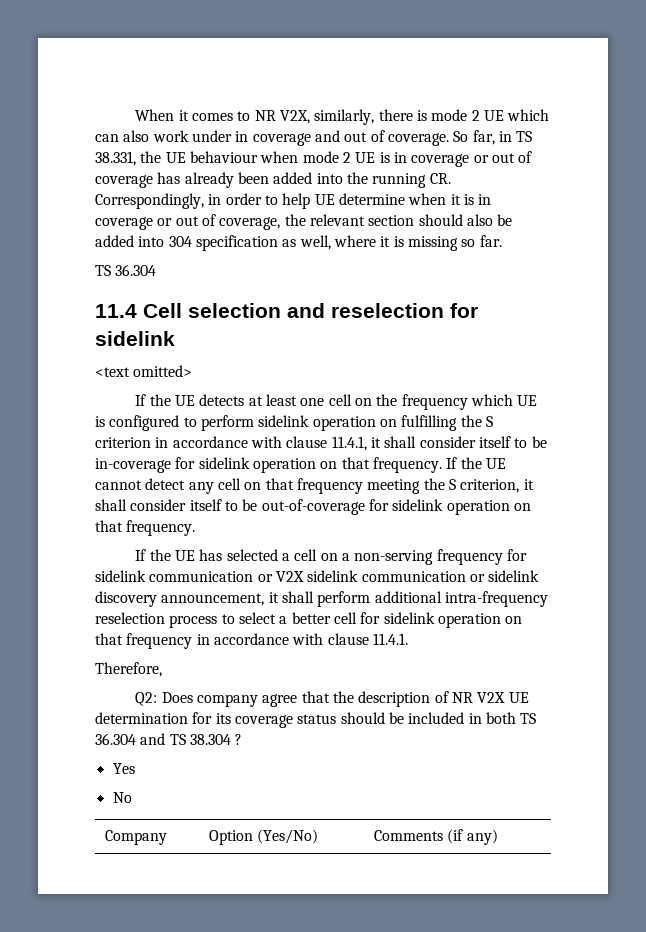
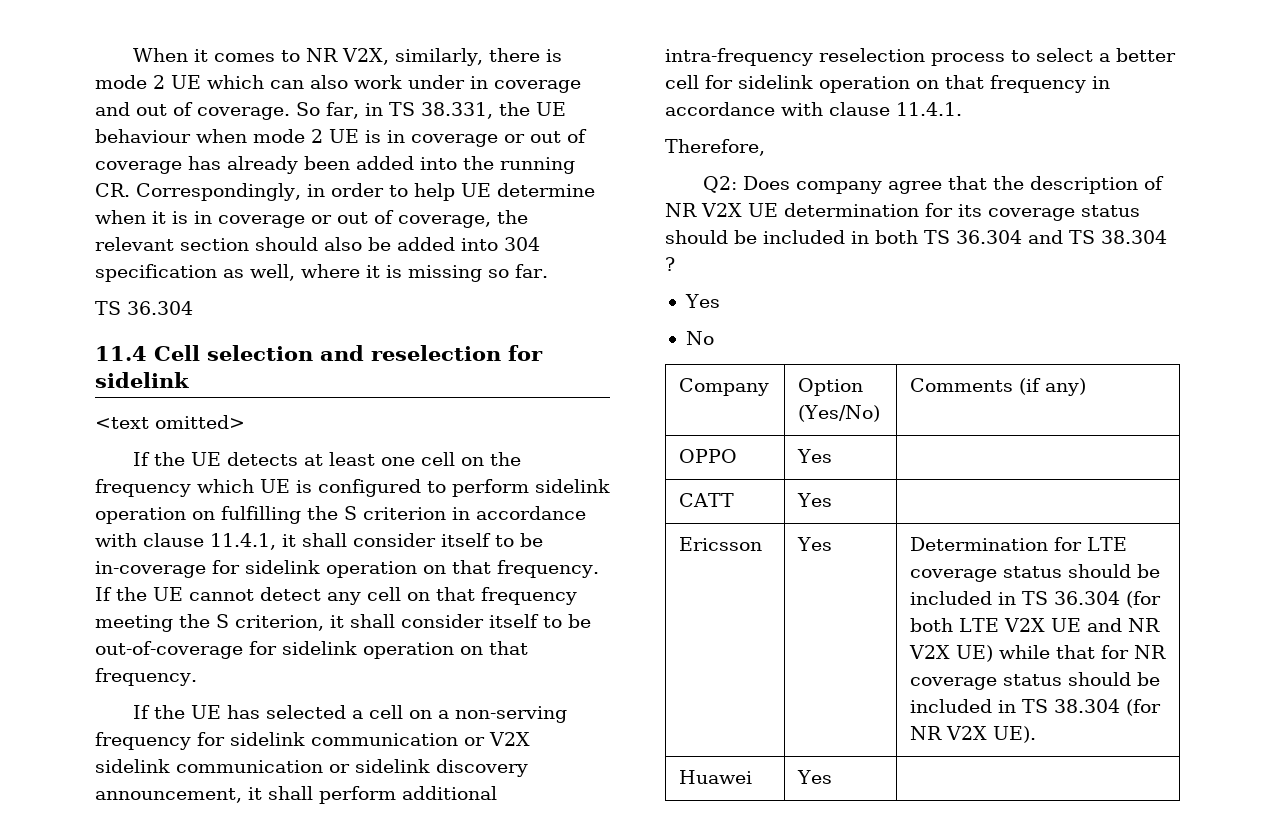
+ OPPO | Yes |
+ CATT | Yes |
+ Ericsson | Yes | Determination for LTE coverage status should be included in TS 36.304 (for both LTE V2X UE and NR V2X UE) while that for NR coverage status should be included in TS 38.304 (for NR V2X UE).
+ Huawei | Yes |

